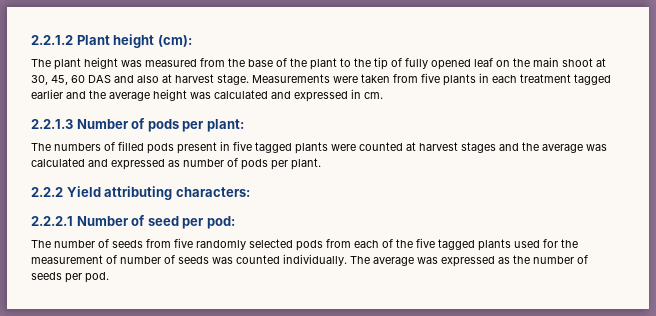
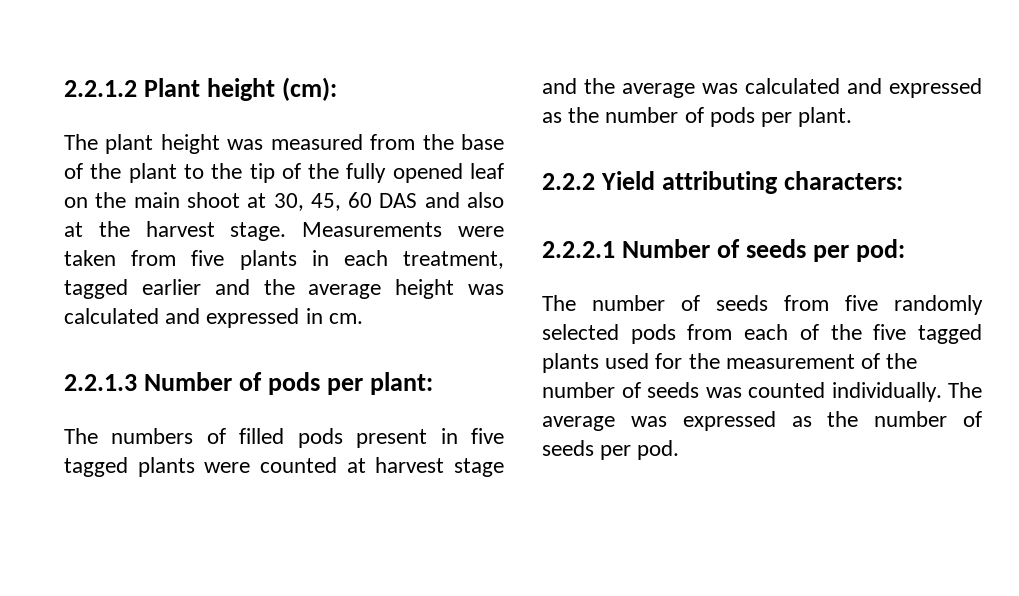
- The plant height was measured from the base of the plant to the tip of fully opened leaf on the main shoot at 30, 45, 60 DAS and also at harvest stage.
+ The plant height was measured from the base of the plant to the tip of the fully opened leaf on the main shoot at 30, 45, 60 DAS and also at the harvest stage.
- Measurements were taken from five plants in each treatment tagged earlier and the average height was calculated and expressed in cm.
+ Measurements were taken from five plants in each treatment, tagged earlier and the average height was calculated and expressed in cm.
- The numbers of filled pods present in five tagged plants were counted at harvest stages and the average was calculated and expressed as number of pods per plant.
+ The numbers of filled pods present in five tagged plants were counted at harvest stage and the average was calculated and expressed as the number of pods per plant.
- 2.2.2.1 Number of seed per pod:
+ 2.2.2.1 Number of seeds per pod:
- The number of seeds from five randomly selected pods from each of the five tagged plants used for the measurement of number of seeds was counted individually.
+ The number of seeds from five randomly selected pods from each of the five tagged plants used for the measurement of the number of seeds was counted individually.

